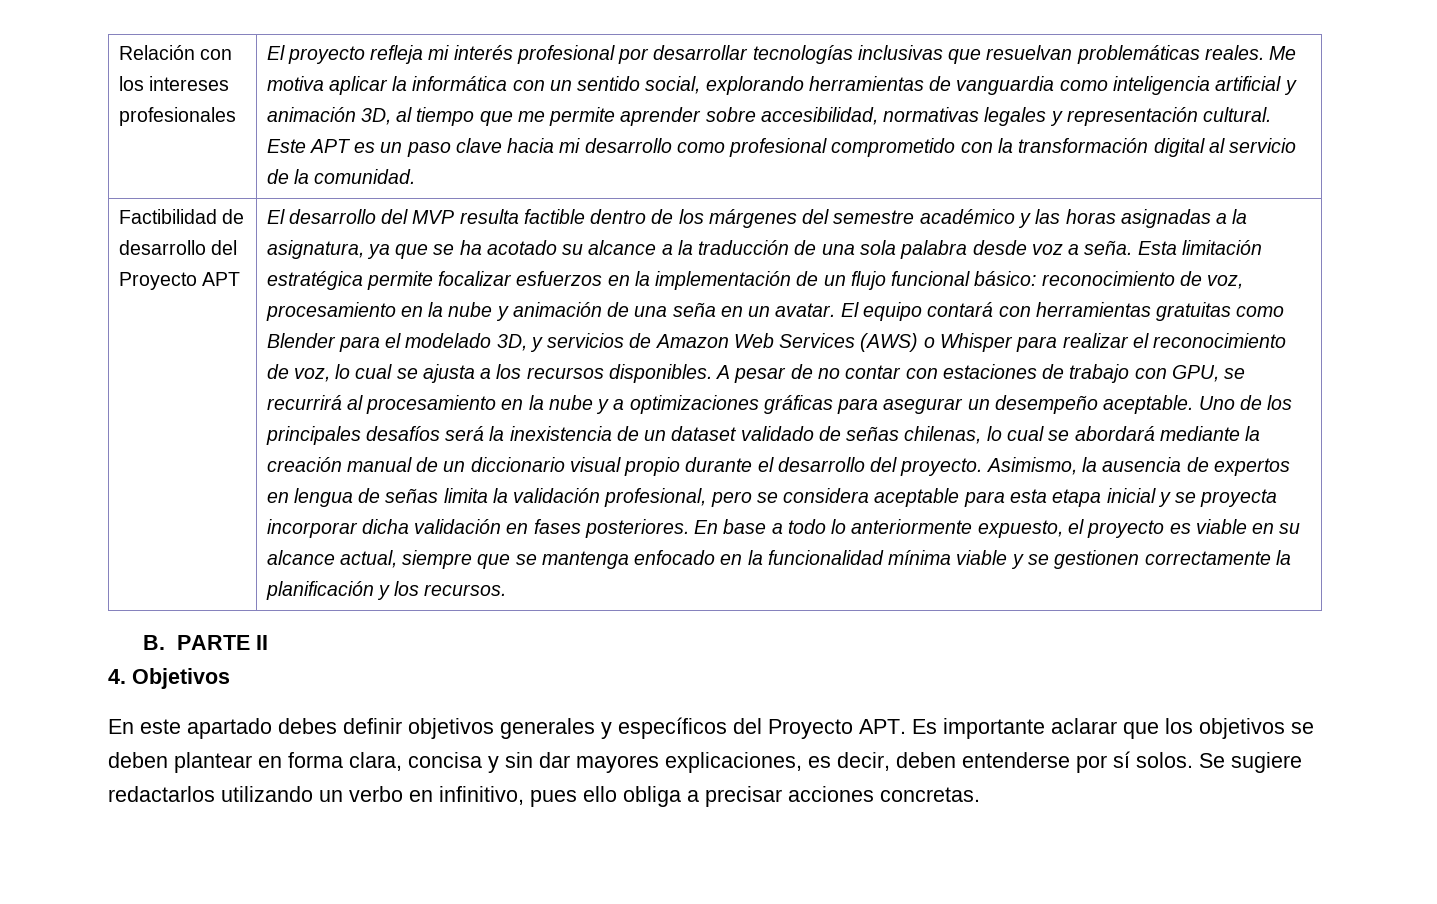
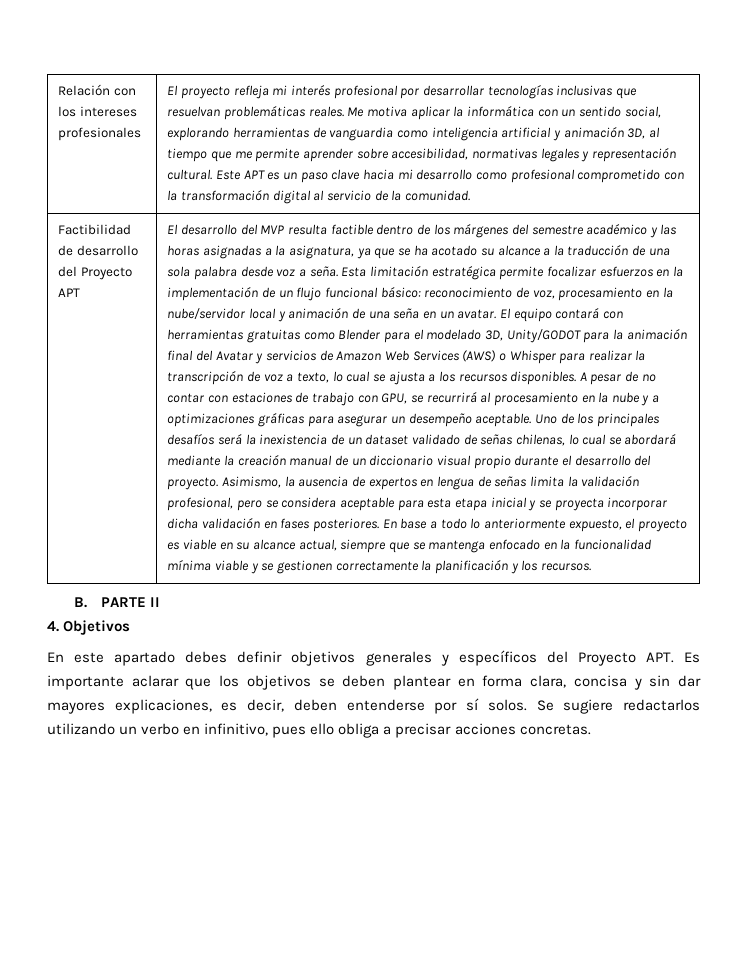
- Esta limitación estratégica permite focalizar esfuerzos en la implementación de un flujo funcional básico: reconocimiento de voz, procesamiento en la nube y animación de una seña en un avatar.
+ Esta limitación estratégica permite focalizar esfuerzos en la implementación de un flujo funcional básico: reconocimiento de voz, procesamiento en la nube/servidor local y animación de una seña en un avatar.
- El equipo contará con herramientas gratuitas como Blender para el modelado 3D, y servicios de Amazon Web Services (AWS) o Whisper para realizar el reconocimiento de voz, lo cual se ajusta a los recursos disponibles.
+ El equipo contará con herramientas gratuitas como Blender para el modelado 3D, Unity/GODOT para la animación final del Avatar y servicios de Amazon Web Services (AWS) o Whisper para realizar la transcripción de voz a texto, lo cual se ajusta a los recursos disponibles.

